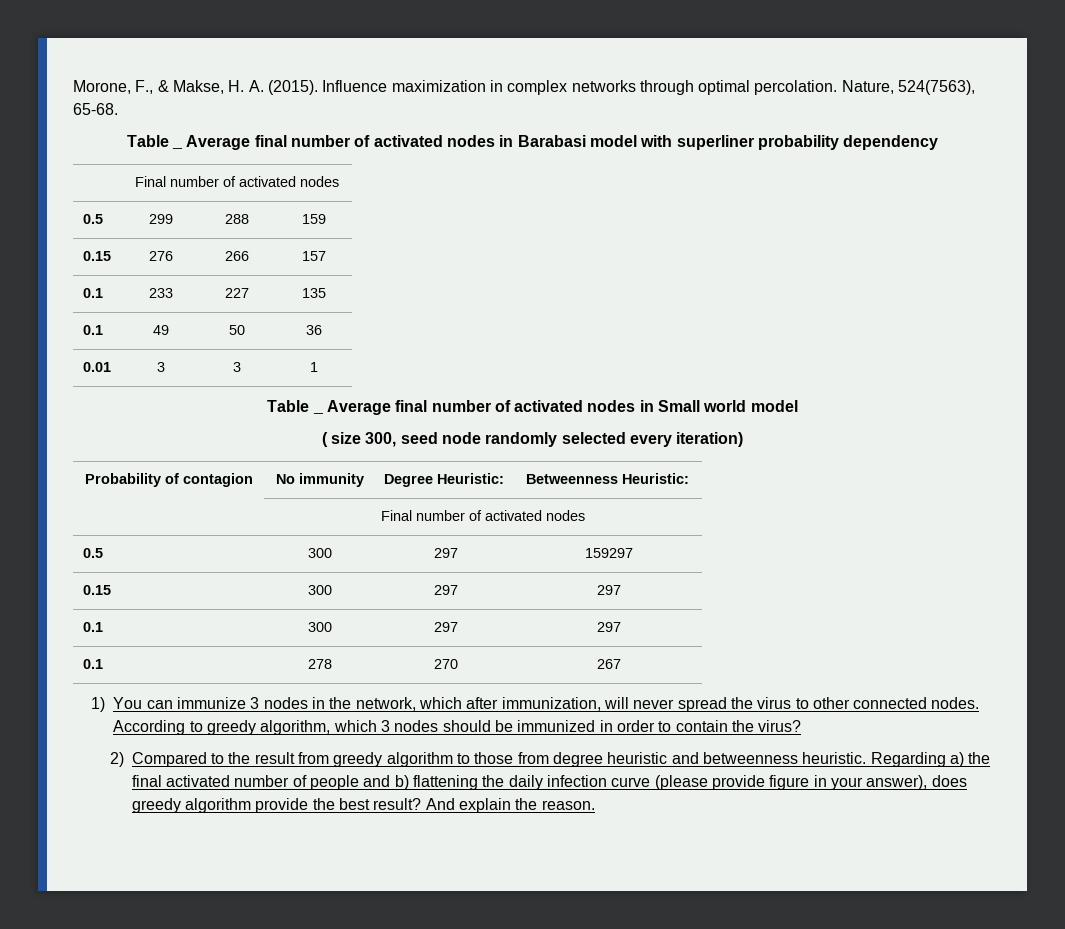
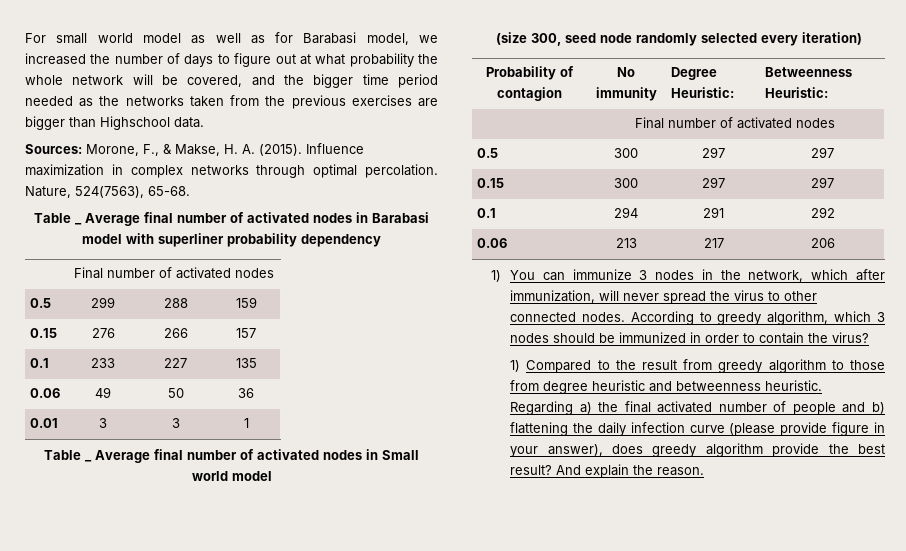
- Morone, F., & Makse, H. A. (2015).
+ For small world model as well as for Barabasi model, we increased the number of days to figure out at what probability the whole network will be covered, and the bigger time period needed as the networks taken from the previous exercises are bigger than Highschool data.
+ Sources: Morone, F., & Makse, H. A. (2015).
- 0.1 | 49 | 50 | 36
+ 0.06 | 49 | 50 | 36
- ( size 300, seed node randomly selected every iteration)
+ (size 300, seed node randomly selected every iteration)
- 0.5 | 300 | 297 | 159297
+ 0.5 | 300 | 297 | 297
- 0.1 | 300 | 297 | 297
- 0.1 | 278 | 270 | 267
+ 0.1 | 294 | 291 | 292
+ 0.06 | 213 | 217 | 206
- 2) Compared to the result from greedy algorithm to those from degree heuristic and betweenness heuristic.
+ 1) Compared to the result from greedy algorithm to those from degree heuristic and betweenness heuristic.

